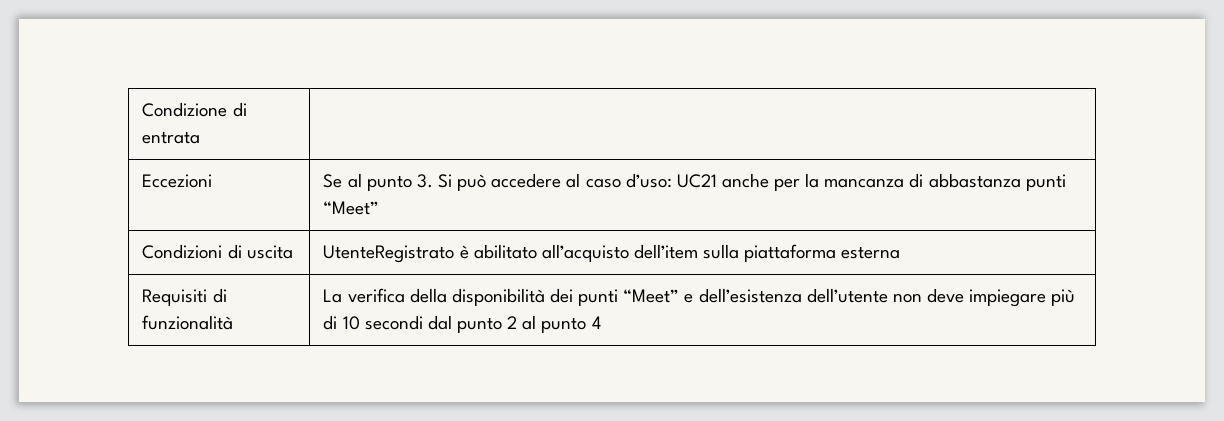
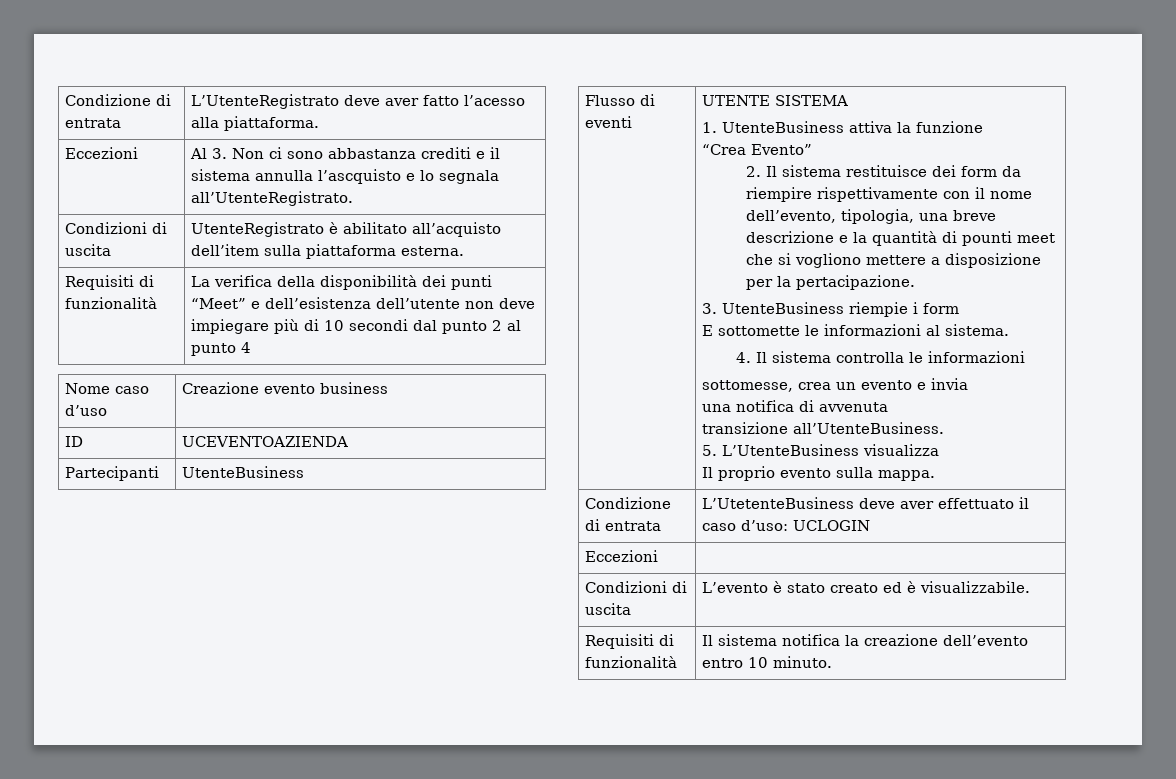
- Condizione di entrata |
- Eccezioni | Se al punto 3. Si può accedere al caso d’uso: UC21 anche per la mancanza di abbastanza punti “Meet”
+ Condizione di entrata | L’UtenteRegistrato deve aver fatto l’acesso alla piattaforma.
+ Eccezioni | Al 3. Non ci sono abbastanza crediti e il sistema annulla l’ascquisto e lo segnala all’UtenteRegistrato.
- Condizioni di uscita | UtenteRegistrato è abilitato all’acquisto dell’item sulla piattaforma esterna
+ Condizioni di uscita | UtenteRegistrato è abilitato all’acquisto dell’item sulla piattaforma esterna.
+ Nome caso d’uso | Creazione evento business
+ ID | UCEVENTOAZIENDA
+ Partecipanti | UtenteBusiness
+ Flusso di eventi | UTENTE SISTEMA
+ 1. UtenteBusiness attiva la funzione
+ “Crea Evento”
+ 2. Il sistema restituisce dei form da riempire rispettivamente con il nome dell’evento, tipologia, una breve descrizione e la quantità di pounti meet che si vogliono mettere a disposizione per la pertacipazione.
+ 3. UtenteBusiness riempie i form
+ E sottomette le informazioni al sistema.
+ 4. Il sistema controlla le informazioni
+ sottomesse, crea un evento e invia
+ una notifica di avvenuta
+ transizione all’UtenteBusiness.
+ 5. L’UtenteBusiness visualizza
+ Il proprio evento sulla mappa.
+ Condizione di entrata | L’UtetenteBusiness deve aver effettuato il caso d’uso: UCLOGIN
+ Eccezioni |
+ Condizioni di uscita | L’evento è stato creato ed è visualizzabile.
+ Requisiti di funzionalità | Il sistema notifica la creazione dell’evento entro 10 minuto.

